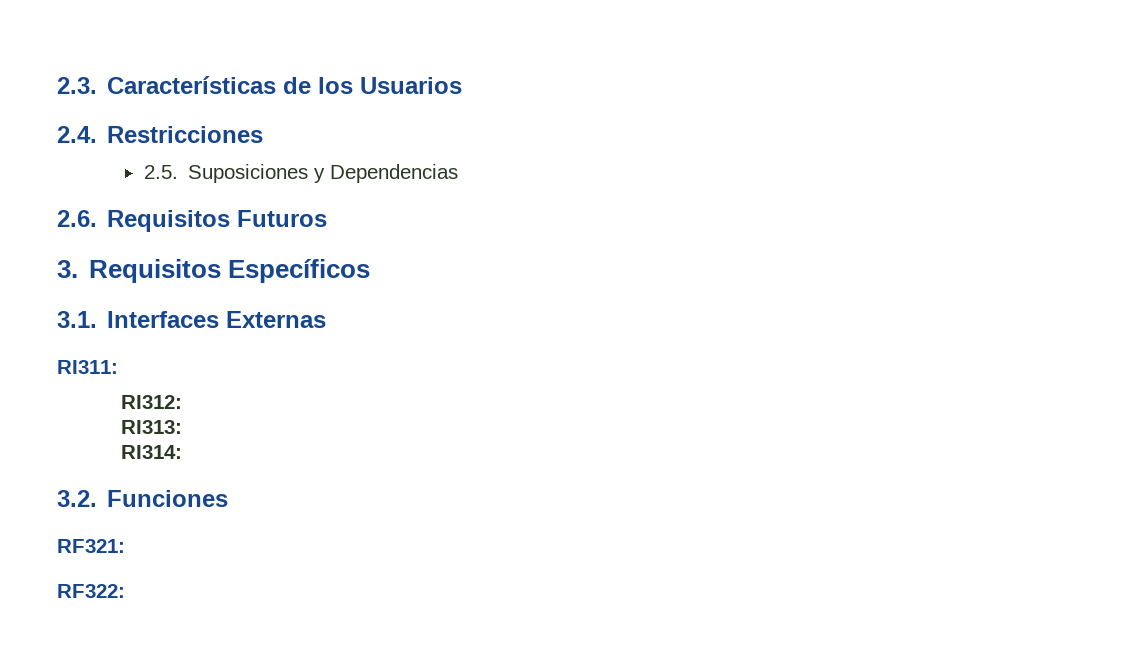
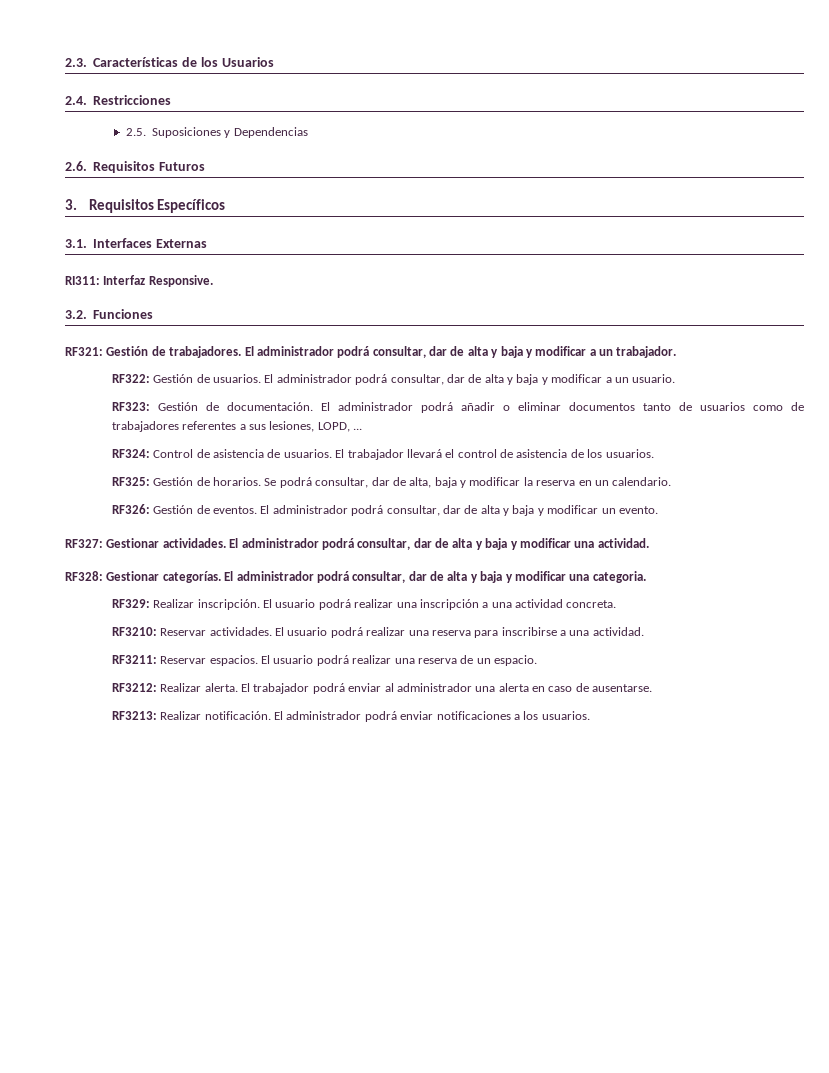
- RI311:
- RI312:
- RI313:
- RI314:
+ RI311: Interfaz Responsive.
- RF321:
- RF322:
+ RF321: Gestión de trabajadores. El administrador podrá consultar, dar de alta y baja y modificar a un trabajador.
+ RF322: Gestión de usuarios. El administrador podrá consultar, dar de alta y baja y modificar a un usuario.
+ RF323: Gestión de documentación. El administrador podrá añadir o eliminar documentos tanto de usuarios como de trabajadores referentes a sus lesiones, LOPD, ...
+ RF324: Control de asistencia de usuarios. El trabajador llevará el control de asistencia de los usuarios.
+ RF325: Gestión de horarios. Se podrá consultar, dar de alta, baja y modificar la reserva en un calendario.
+ RF326: Gestión de eventos. El administrador podrá consultar, dar de alta y baja y modificar un evento.
+ RF327: Gestionar actividades. El administrador podrá consultar, dar de alta y baja y modificar una actividad.
+ RF328: Gestionar categorías. El administrador podrá consultar, dar de alta y baja y modificar una categoria.
+ RF329: Realizar inscripción. El usuario podrá realizar una inscripción a una actividad concreta.
+ RF3210: Reservar actividades. El usuario podrá realizar una reserva para inscribirse a una actividad.
+ RF3211: Reservar espacios. El usuario podrá realizar una reserva de un espacio.
+ RF3212: Realizar alerta. El trabajador podrá enviar al administrador una alerta en caso de ausentarse.
+ RF3213: Realizar notificación. El administrador podrá enviar notificaciones a los usuarios.

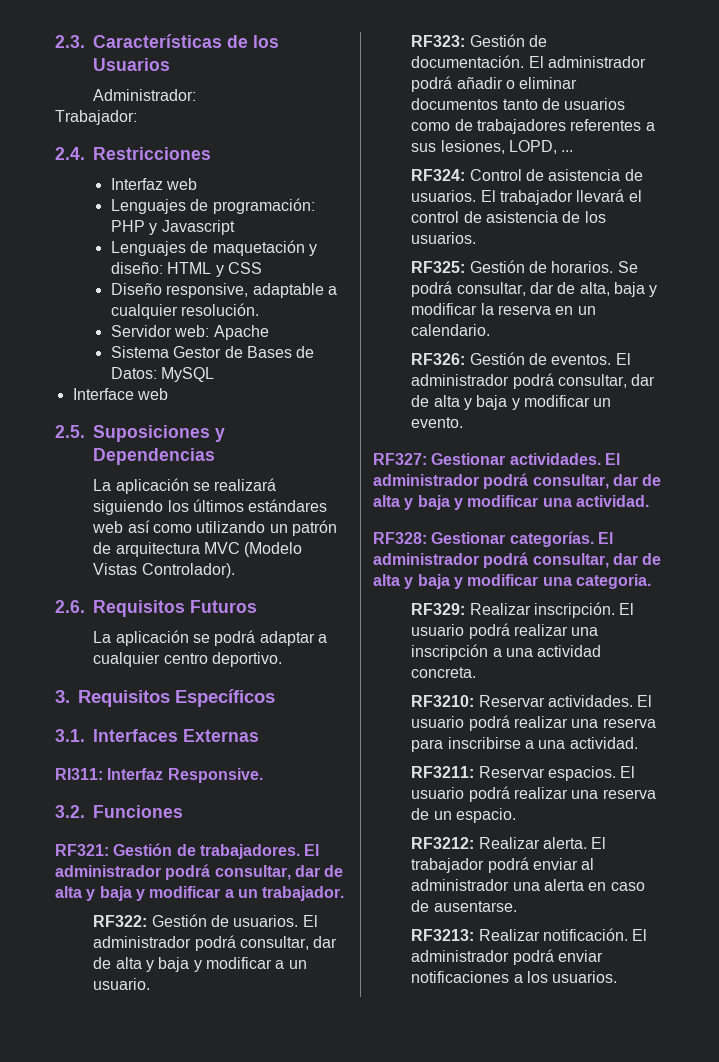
+ Administrador:
+ Trabajador:
+ Interfaz web
+ Lenguajes de programación: PHP y Javascript
+ Lenguajes de maquetación y diseño: HTML y CSS
+ Diseño responsive, adaptable a cualquier resolución.
+ Servidor web: Apache
+ Sistema Gestor de Bases de Datos: MySQL
+ Interface web
  2.5. Suposiciones y Dependencias
+ La aplicación se realizará siguiendo los últimos estándares web así como utilizando un patrón de arquitectura MVC (Modelo Vistas Controlador).
  2.6. Requisitos Futuros
+ La aplicación se podrá adaptar a cualquier centro deportivo.

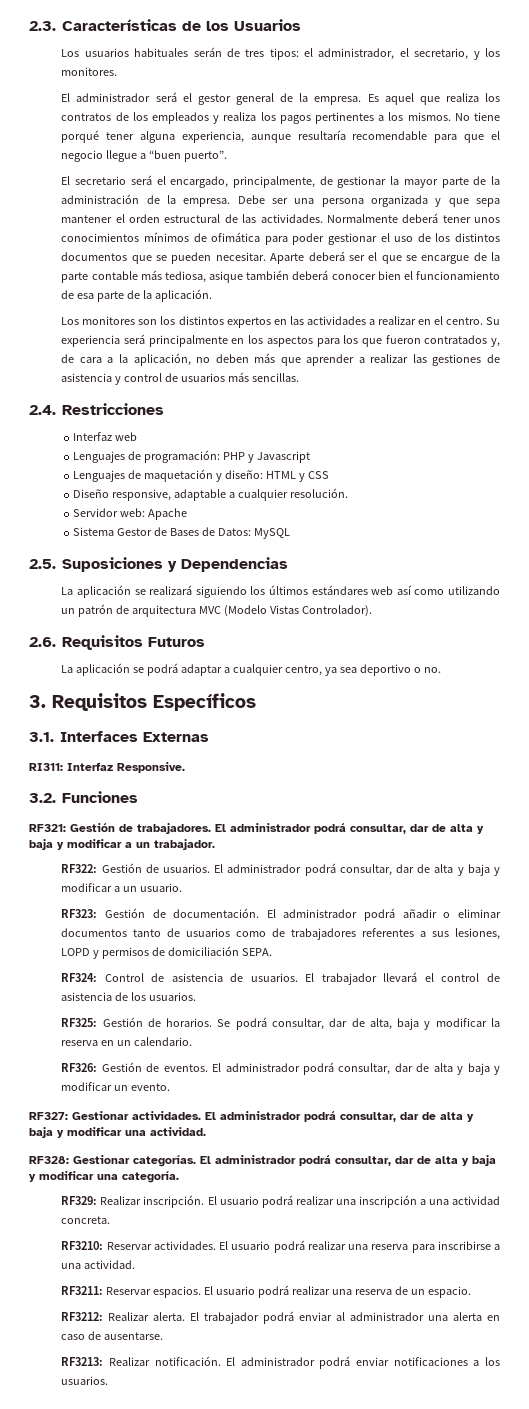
- Administrador:
- Trabajador:
+ Los usuarios habituales serán de tres tipos: el administrador, el secretario, y los monitores.
+ El administrador será el gestor general de la empresa. Es aquel que realiza los contratos de los empleados y realiza los pagos pertinentes a los mismos. No tiene porqué tener alguna experiencia, aunque resultaría recomendable para que el negocio llegue a “buen puerto”.
+ El secretario será el encargado, principalmente, de gestionar la mayor parte de la administración de la empresa. Debe ser una persona organizada y que sepa mantener el orden estructural de las actividades. Normalmente deberá tener unos conocimientos mínimos de ofimática para poder gestionar el uso de los distintos documentos que se pueden necesitar. Aparte deberá ser el que se encargue de la parte contable más tediosa, asique también deberá conocer bien el funcionamiento de esa parte de la aplicación.
+ Los monitores son los distintos expertos en las actividades a realizar en el centro. Su experiencia será principalmente en los aspectos para los que fueron contratados y, de cara a la aplicación, no deben más que aprender a realizar las gestiones de asistencia y control de usuarios más sencillas.
- Interface web
- La aplicación se podrá adaptar a cualquier centro deportivo.
+ La aplicación se podrá adaptar a cualquier centro, ya sea deportivo o no.
- El administrador podrá añadir o eliminar documentos tanto de usuarios como de trabajadores referentes a sus lesiones, LOPD, ...
+ El administrador podrá añadir o eliminar documentos tanto de usuarios como de trabajadores referentes a sus lesiones, LOPD y permisos de domiciliación SEPA.
- El administrador podrá consultar, dar de alta y baja y modificar una categoria.
+ El administrador podrá consultar, dar de alta y baja y modificar una categoría.

